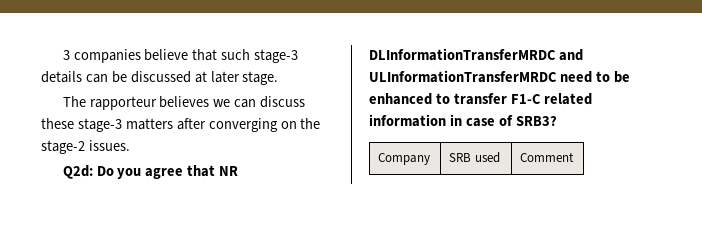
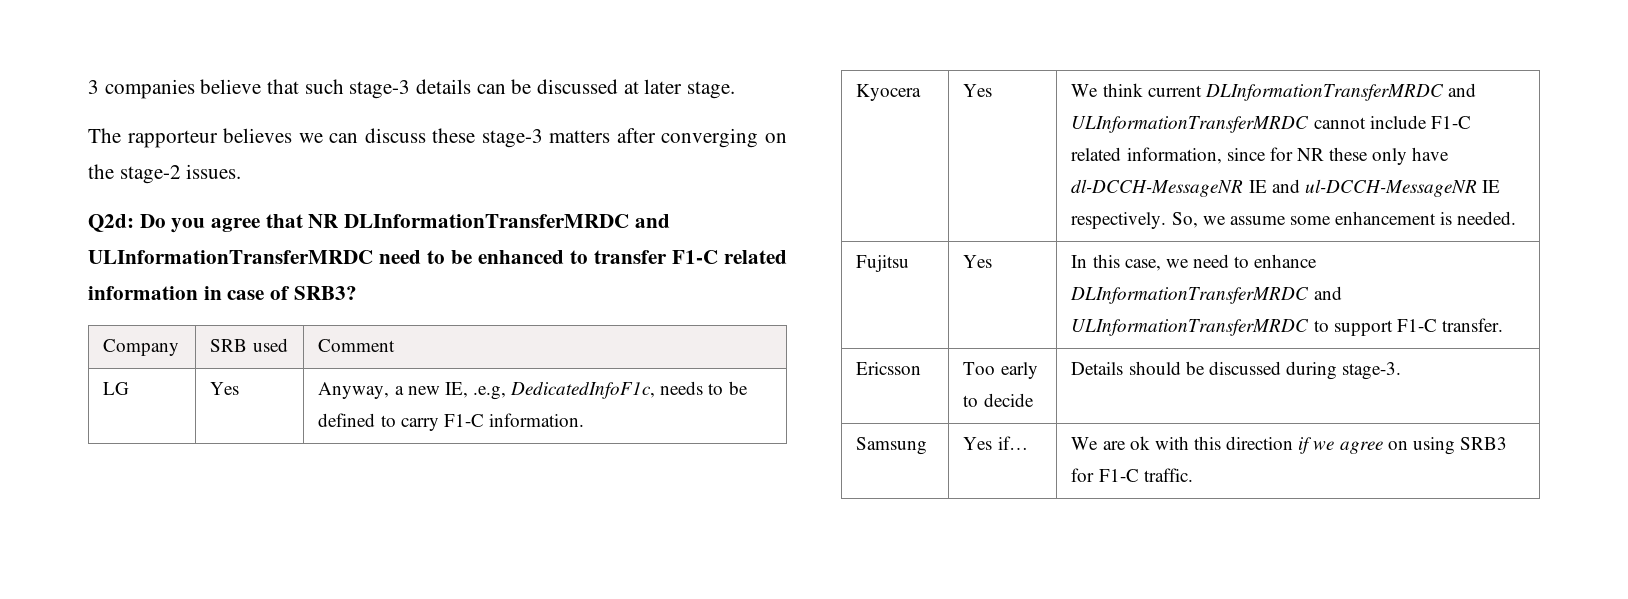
+ LG | Yes | Anyway, a new IE, .e.g, DedicatedInfoF1c, needs to be defined to carry F1-C information.
+ Kyocera | Yes | We think current DLInformationTransferMRDC and ULInformationTransferMRDC cannot include F1-C related information, since for NR these only have dl-DCCH-MessageNR IE and ul-DCCH-MessageNR IE respectively. So, we assume some enhancement is needed.
+ Fujitsu | Yes | In this case, we need to enhance DLInformationTransferMRDC and ULInformationTransferMRDC to support F1-C transfer.
+ Ericsson | Too early to decide | Details should be discussed during stage-3.
+ Samsung | Yes if… | We are ok with this direction if we agree on using SRB3 for F1-C traffic.

